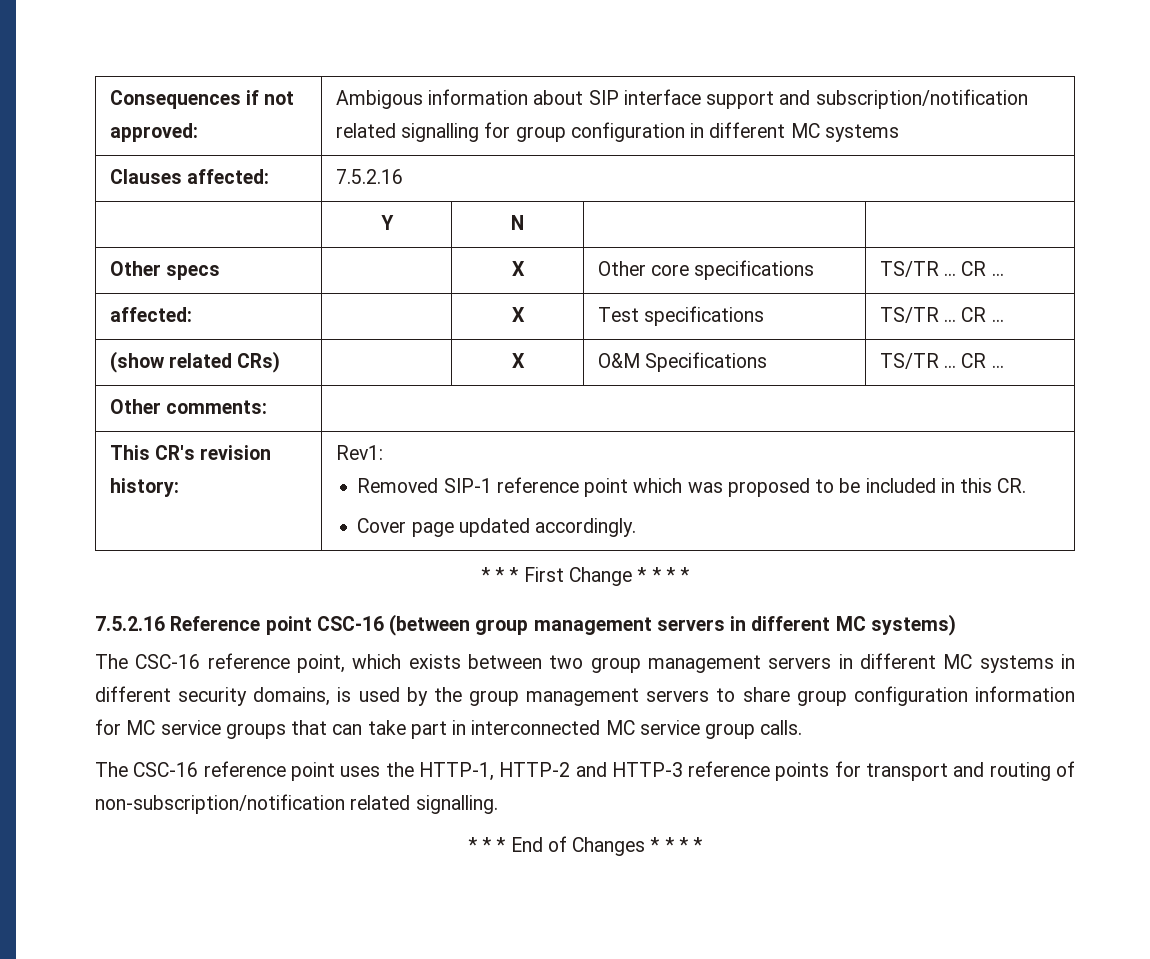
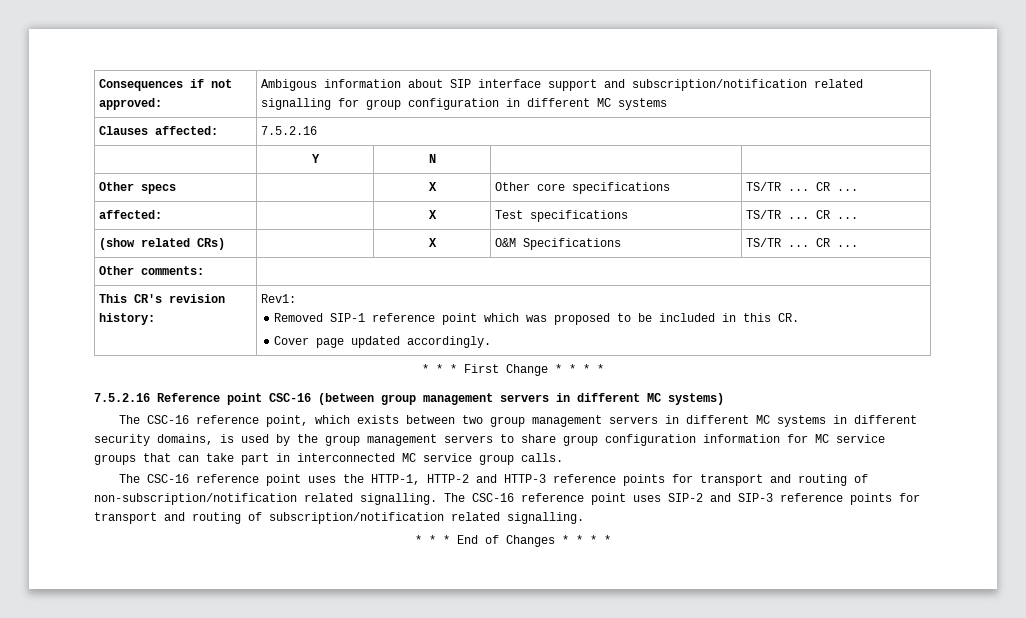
+ The CSC-16 reference point uses SIP-2 and SIP-3 reference points for transport and routing of subscription/notification related signalling.

